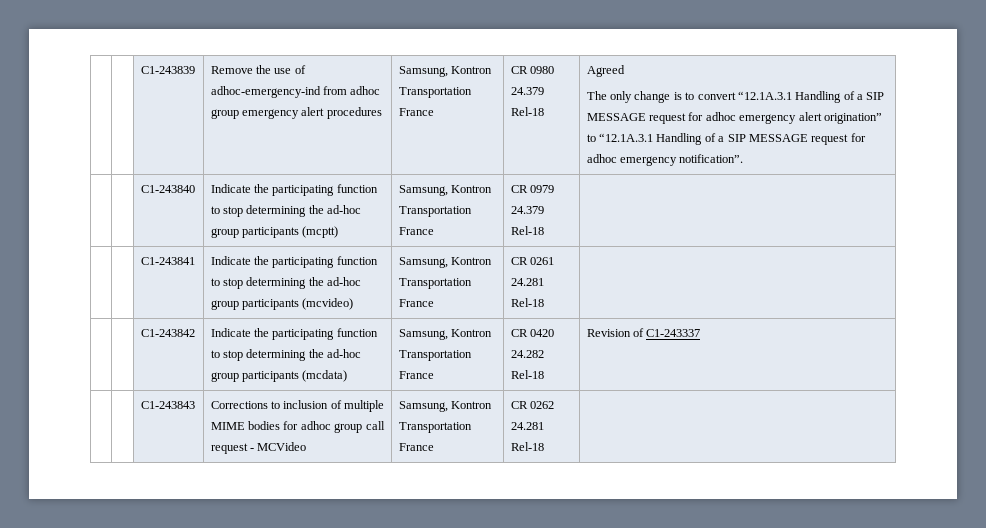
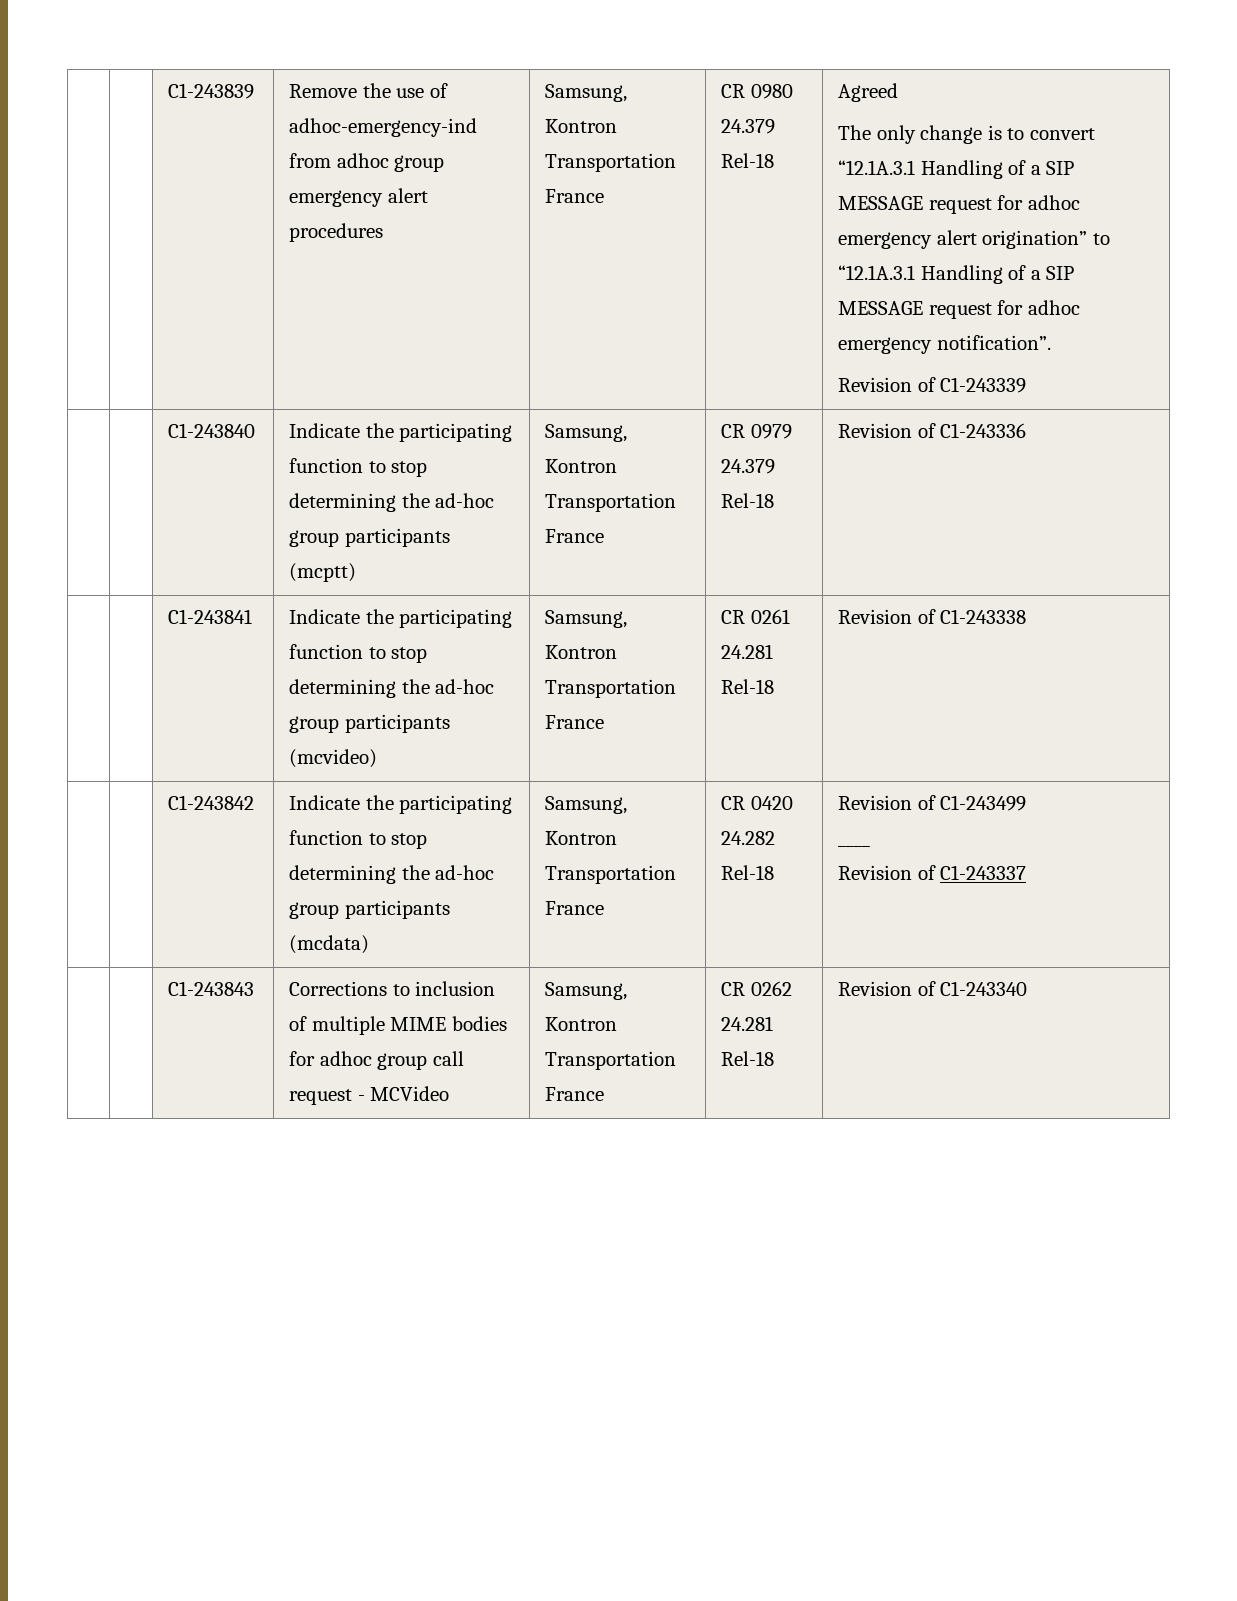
+ Revision of C1-243339
- | | C1-243840 | Indicate the participating function to stop determining the ad-hoc group participants (mcptt) | Samsung, Kontron Transportation France | CR 0979 24.379 Rel-18 |
+ | | C1-243840 | Indicate the participating function to stop determining the ad-hoc group participants (mcptt) | Samsung, Kontron Transportation France | CR 0979 24.379 Rel-18 | Revision of C1-243336
- | | C1-243841 | Indicate the participating function to stop determining the ad-hoc group participants (mcvideo) | Samsung, Kontron Transportation France | CR 0261 24.281 Rel-18 |
+ | | C1-243841 | Indicate the participating function to stop determining the ad-hoc group participants (mcvideo) | Samsung, Kontron Transportation France | CR 0261 24.281 Rel-18 | Revision of C1-243338
- | | C1-243842 | Indicate the participating function to stop determining the ad-hoc group participants (mcdata) | Samsung, Kontron Transportation France | CR 0420 24.282 Rel-18 | Revision of C1-243337
+ | | C1-243842 | Indicate the participating function to stop determining the ad-hoc group participants (mcdata) | Samsung, Kontron Transportation France | CR 0420 24.282 Rel-18 | Revision of C1-243499
+ ____
+ Revision of C1-243337
- | | C1-243843 | Corrections to inclusion of multiple MIME bodies for adhoc group call request - MCVideo | Samsung, Kontron Transportation France | CR 0262 24.281 Rel-18 |
+ | | C1-243843 | Corrections to inclusion of multiple MIME bodies for adhoc group call request - MCVideo | Samsung, Kontron Transportation France | CR 0262 24.281 Rel-18 | Revision of C1-243340

